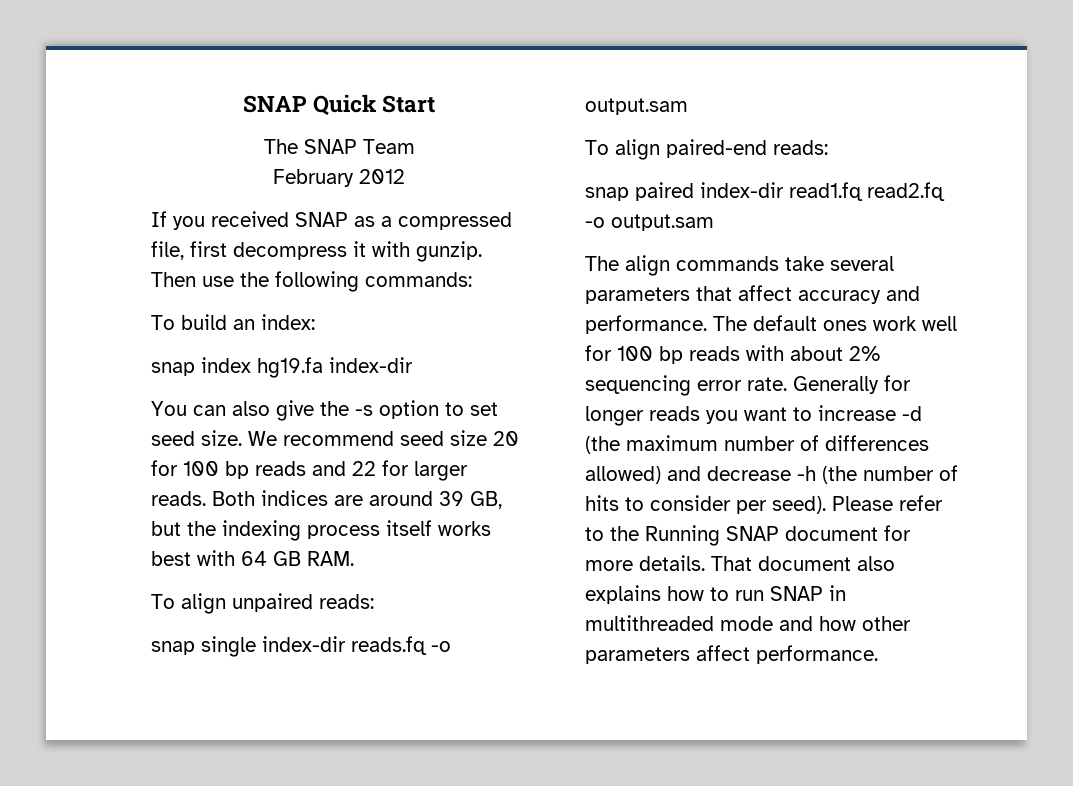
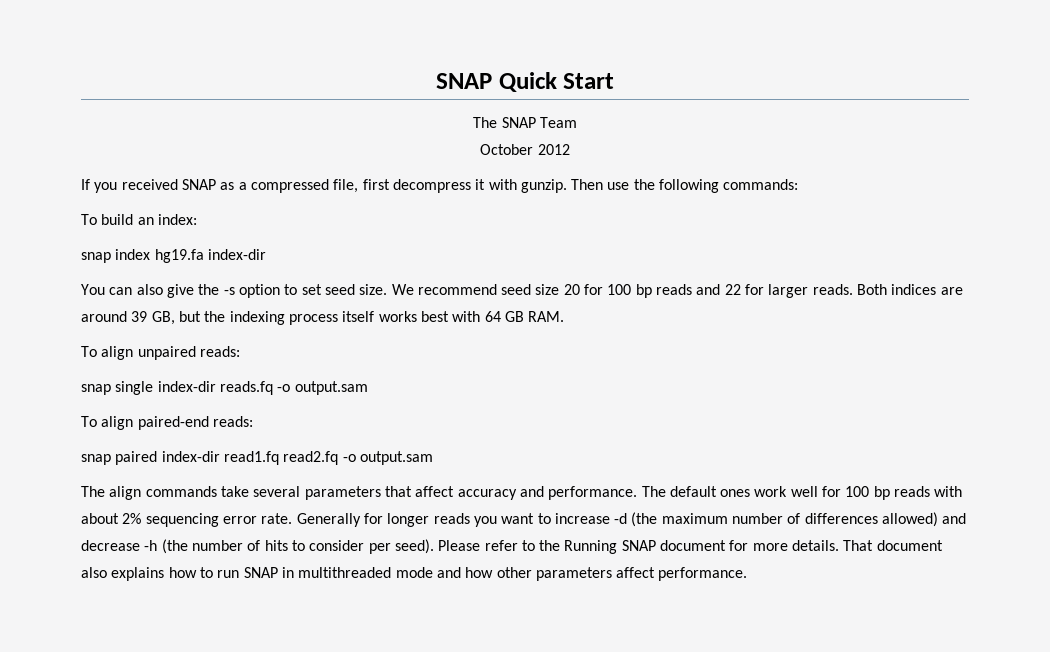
- February 2012
+ October 2012

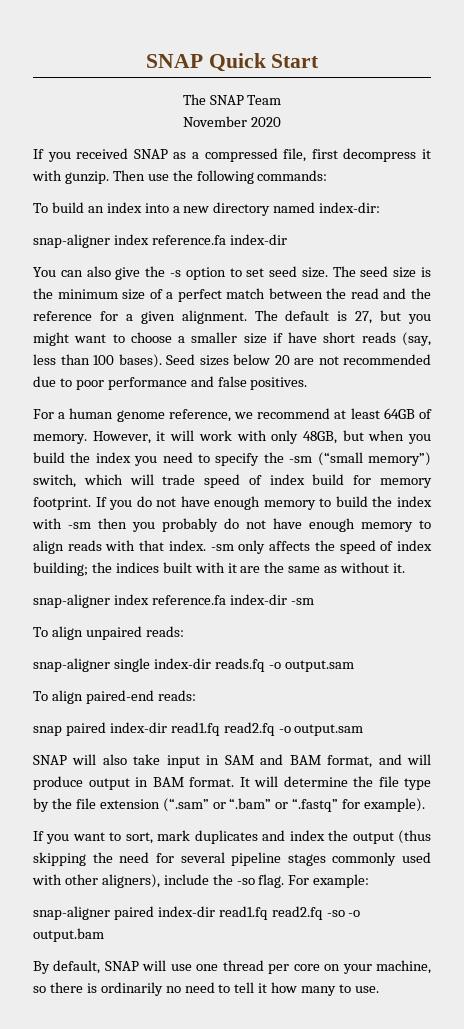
- October 2012
+ November 2020
- To build an index:
- snap index hg19.fa index-dir
+ To build an index into a new directory named index-dir:
+ snap-aligner index reference.fa index-dir
- We recommend seed size 20 for 100 bp reads and 22 for larger reads. Both indices are around 39 GB, but the indexing process itself works best with 64 GB RAM.
+ The seed size is the minimum size of a perfect match between the read and the reference for a given alignment. The default is 27, but you might want to choose a smaller size if have short reads (say, less than 100 bases). Seed sizes below 20 are not recommended due to poor performance and false positives.
+ For a human genome reference, we recommend at least 64GB of memory. However, it will work with only 48GB, but when you build the index you need to specify the -sm (“small memory”) switch, which will trade speed of index build for memory footprint. If you do not have enough memory to build the index with -sm then you probably do not have enough memory to align reads with that index. -sm only affects the speed of index building; the indices built with it are the same as without it.
+ snap-aligner index reference.fa index-dir -sm
- snap single index-dir reads.fq -o output.sam
+ snap-aligner single index-dir reads.fq -o output.sam
- The align commands take several parameters that affect accuracy and performance. The default ones work well for 100 bp reads with about 2% sequencing error rate. Generally for longer reads you want to increase -d (the maximum number of differences allowed) and decrease -h (the number of hits to consider per seed). Please refer to the Running SNAP document for more details. That document also explains how to run SNAP in multithreaded mode and how other parameters affect performance.
+ SNAP will also take input in SAM and BAM format, and will produce output in BAM format. It will determine the file type by the file extension (“.sam” or “.bam” or “.fastq” for example).
+ If you want to sort, mark duplicates and index the output (thus skipping the need for several pipeline stages commonly used with other aligners), include the -so flag. For example:
+ snap-aligner paired index-dir read1.fq read2.fq -so -o output.bam
+ By default, SNAP will use one thread per core on your machine, so there is ordinarily no need to tell it how many to use.

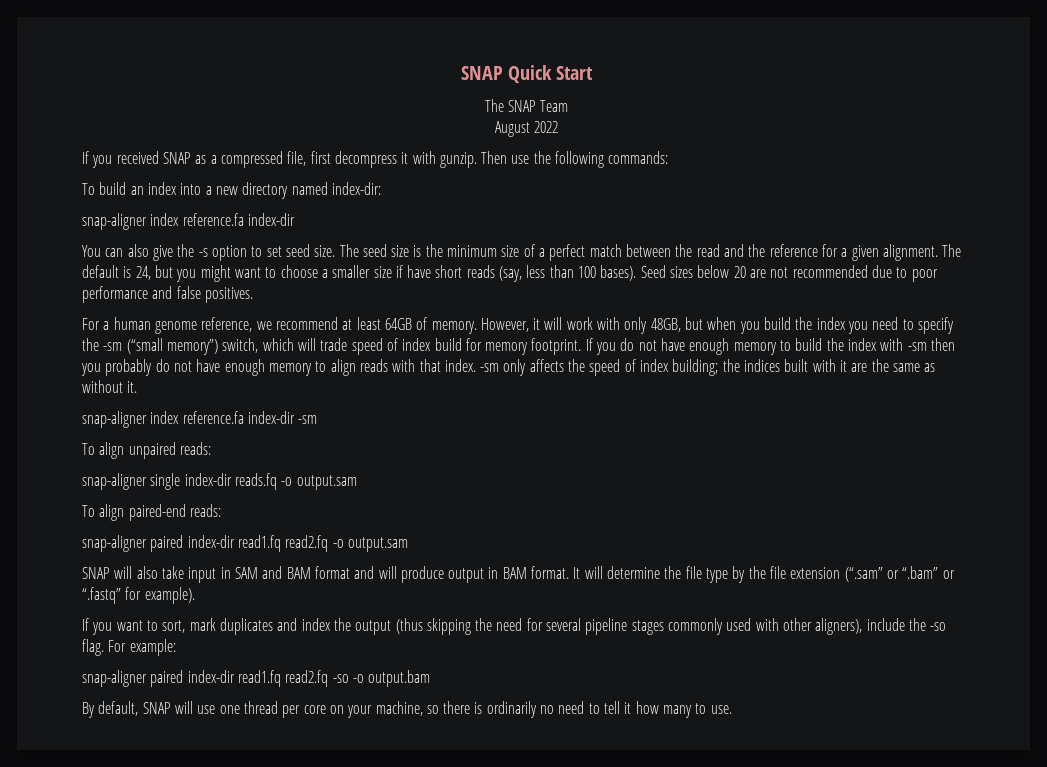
- November 2020
+ August 2022
- The default is 27, but you might want to choose a smaller size if have short reads (say, less than 100 bases).
+ The default is 24, but you might want to choose a smaller size if have short reads (say, less than 100 bases).
- snap paired index-dir read1.fq read2.fq -o output.sam
+ snap-aligner paired index-dir read1.fq read2.fq -o output.sam
- SNAP will also take input in SAM and BAM format, and will produce output in BAM format.
+ SNAP will also take input in SAM and BAM format and will produce output in BAM format.

